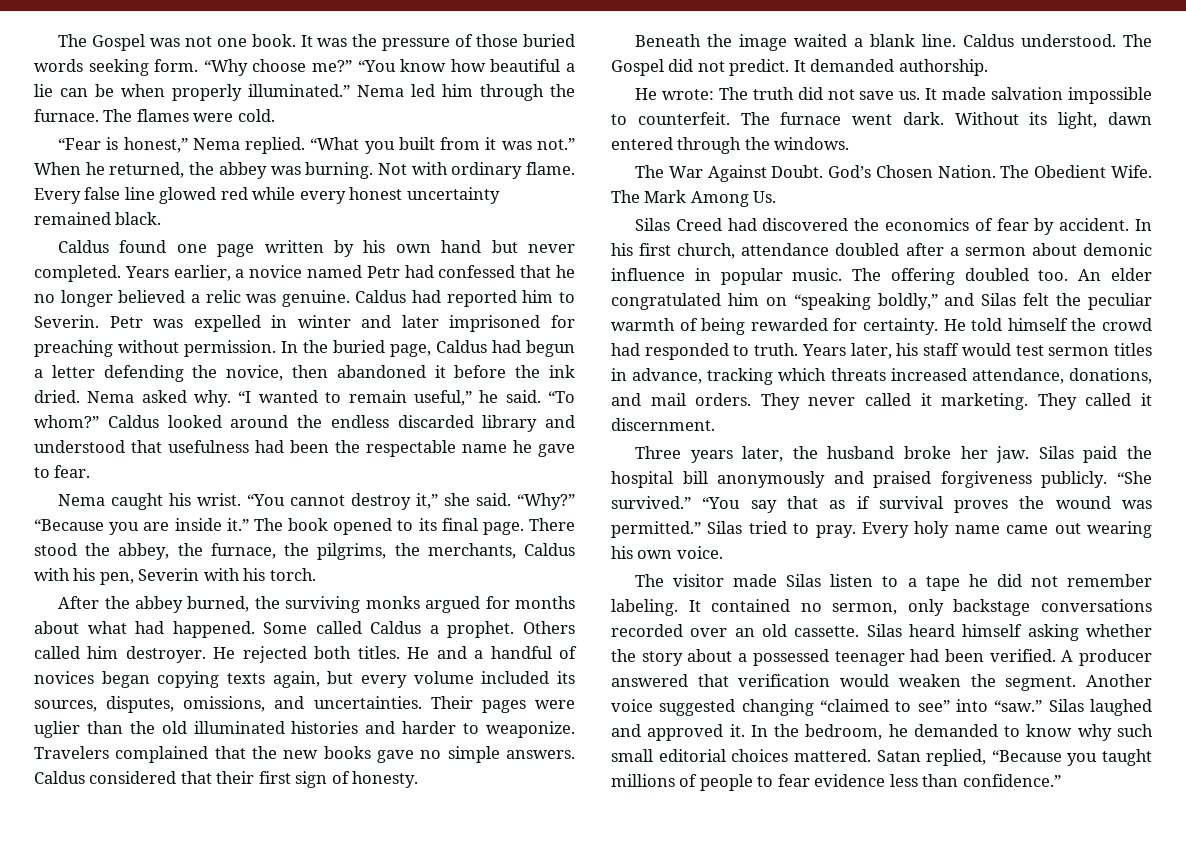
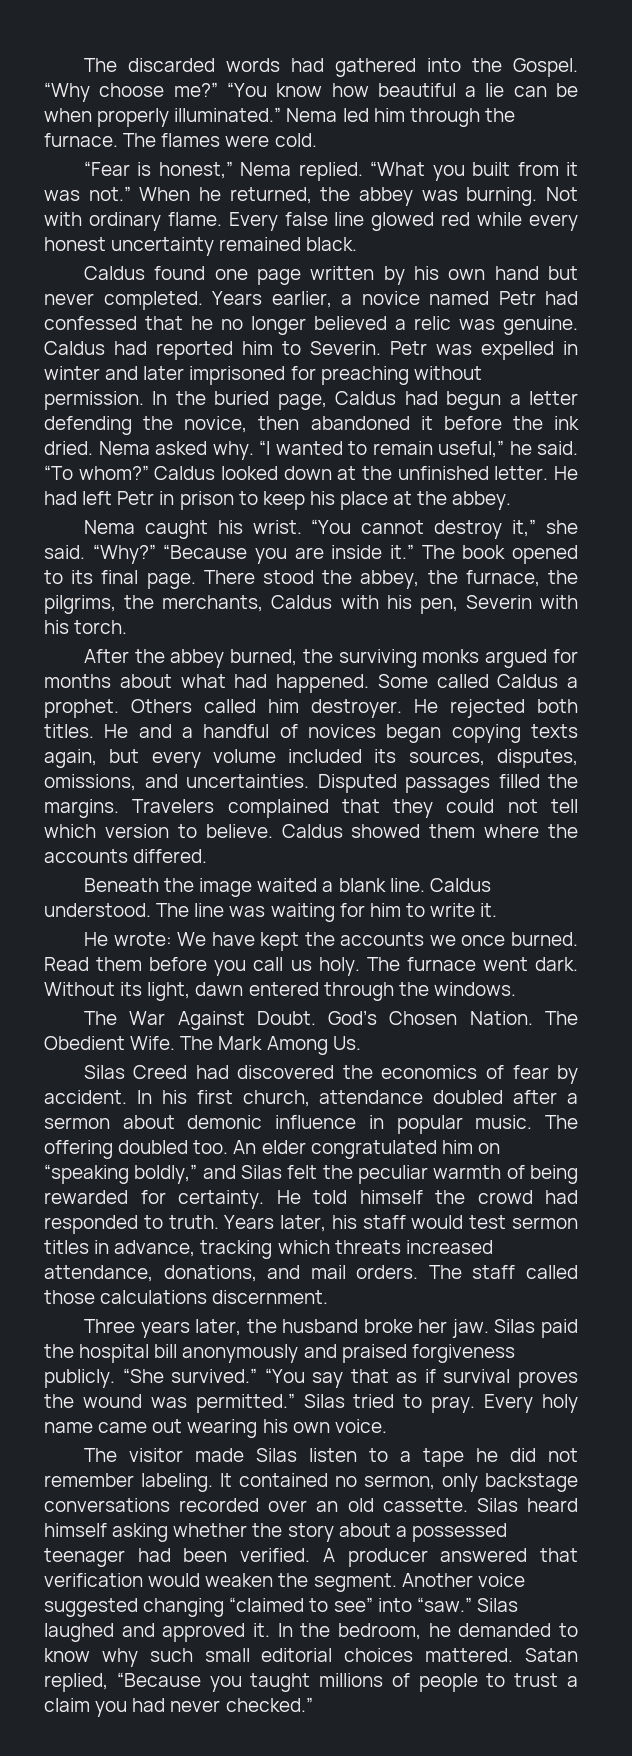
- The Gospel was not one book. It was the pressure of those buried words seeking form.
+ The discarded words had gathered into the Gospel.
- Caldus looked around the endless discarded library and understood that usefulness had been the respectable name he gave to fear.
+ Caldus looked down at the unfinished letter. He had left Petr in prison to keep his place at the abbey.
- Their pages were uglier than the old illuminated histories and harder to weaponize. Travelers complained that the new books gave no simple answers. Caldus considered that their first sign of honesty.
+ Disputed passages filled the margins. Travelers complained that they could not tell which version to believe. Caldus showed them where the accounts differed.
- The Gospel did not predict. It demanded authorship.
- He wrote: The truth did not save us. It made salvation impossible to counterfeit.
+ The line was waiting for him to write it.
+ He wrote: We have kept the accounts we once burned. Read them before you call us holy.
- They never called it marketing. They called it discernment.
+ The staff called those calculations discernment.
- Satan replied, “Because you taught millions of people to fear evidence less than confidence.”
+ Satan replied, “Because you taught millions of people to trust a claim you had never checked.”

